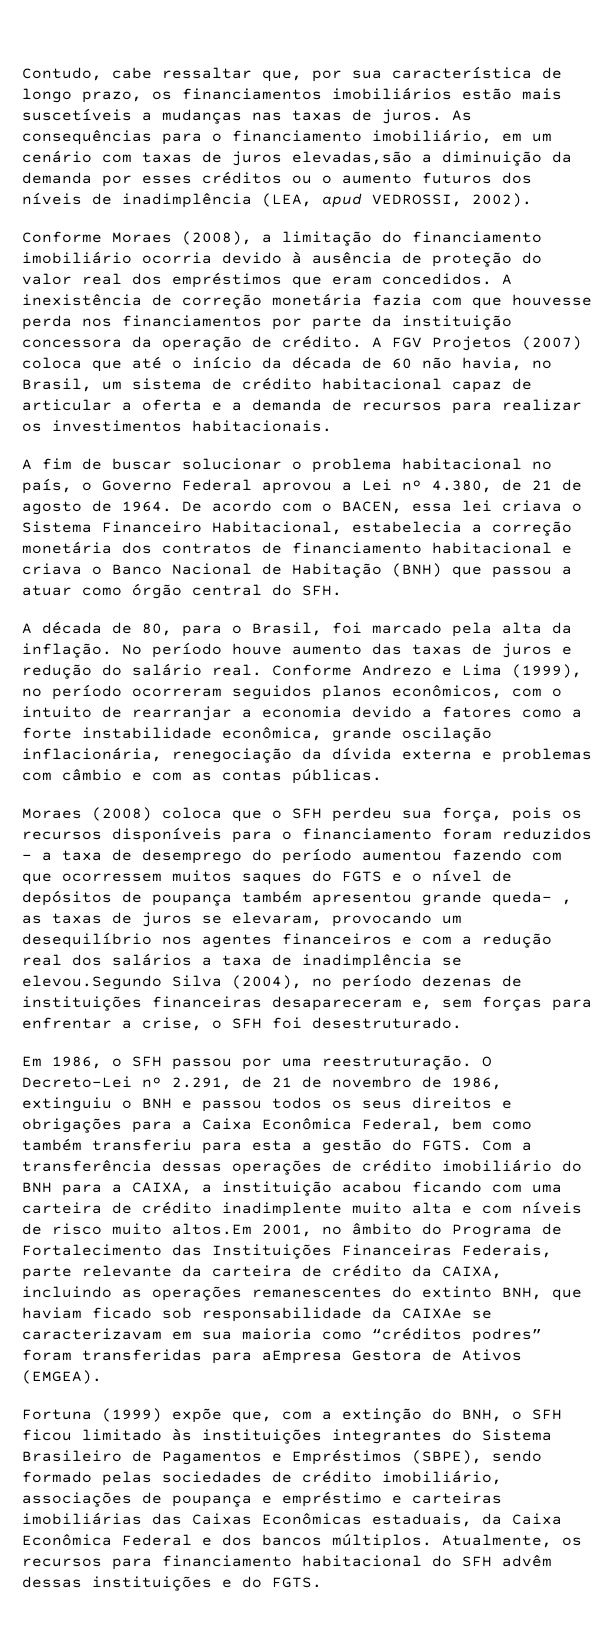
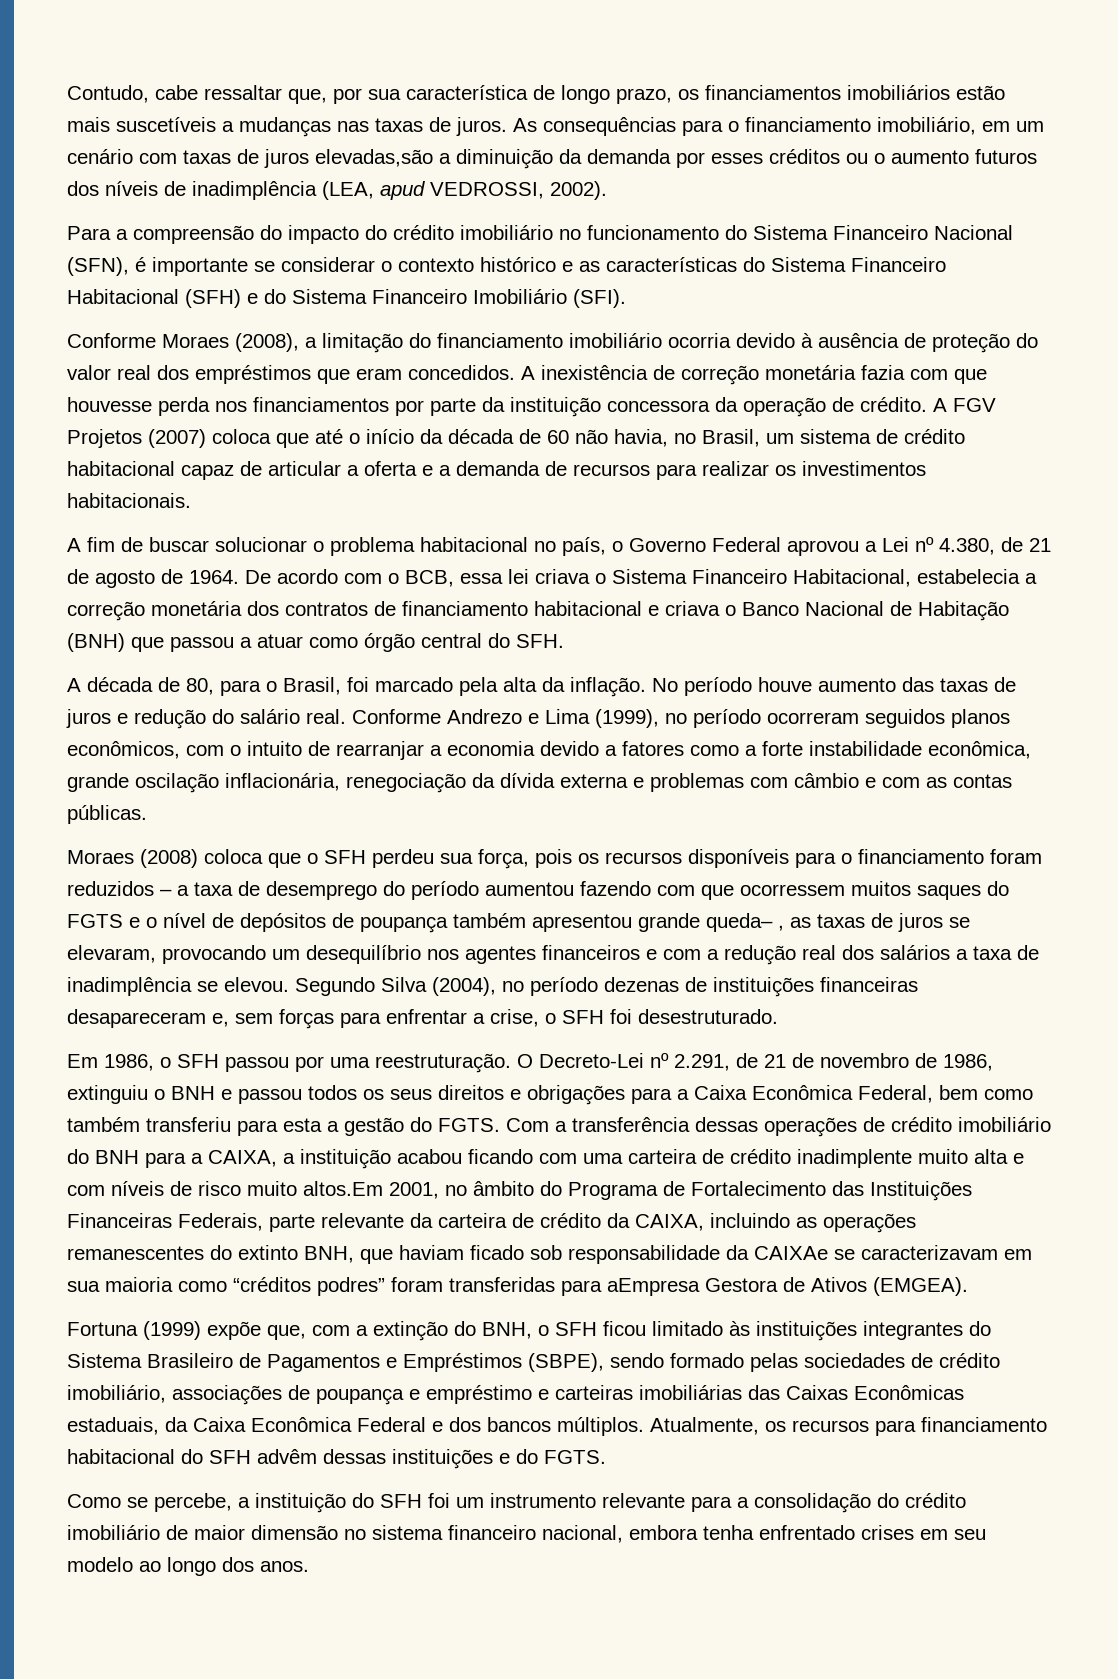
+ Para a compreensão do impacto do crédito imobiliário no funcionamento do Sistema Financeiro Nacional (SFN), é importante se considerar o contexto histórico e as características do Sistema Financeiro Habitacional (SFH) e do Sistema Financeiro Imobiliário (SFI).
- De acordo com o BACEN, essa lei criava o Sistema Financeiro Habitacional, estabelecia a correção monetária dos contratos de financiamento habitacional e criava o Banco Nacional de Habitação (BNH) que passou a atuar como órgão central do SFH.
+ De acordo com o BCB, essa lei criava o Sistema Financeiro Habitacional, estabelecia a correção monetária dos contratos de financiamento habitacional e criava o Banco Nacional de Habitação (BNH) que passou a atuar como órgão central do SFH.
- Moraes (2008) coloca que o SFH perdeu sua força, pois os recursos disponíveis para o financiamento foram reduzidos – a taxa de desemprego do período aumentou fazendo com que ocorressem muitos saques do FGTS e o nível de depósitos de poupança também apresentou grande queda– , as taxas de juros se elevaram, provocando um desequilíbrio nos agentes financeiros e com a redução real dos salários a taxa de inadimplência se elevou.Segundo Silva (2004), no período dezenas de instituições financeiras desapareceram e, sem forças para enfrentar a crise, o SFH foi desestruturado.
+ Moraes (2008) coloca que o SFH perdeu sua força, pois os recursos disponíveis para o financiamento foram reduzidos – a taxa de desemprego do período aumentou fazendo com que ocorressem muitos saques do FGTS e o nível de depósitos de poupança também apresentou grande queda– , as taxas de juros se elevaram, provocando um desequilíbrio nos agentes financeiros e com a redução real dos salários a taxa de inadimplência se elevou. Segundo Silva (2004), no período dezenas de instituições financeiras desapareceram e, sem forças para enfrentar a crise, o SFH foi desestruturado.
+ Como se percebe, a instituição do SFH foi um instrumento relevante para a consolidação do crédito imobiliário de maior dimensão no sistema financeiro nacional, embora tenha enfrentado crises em seu modelo ao longo dos anos.

